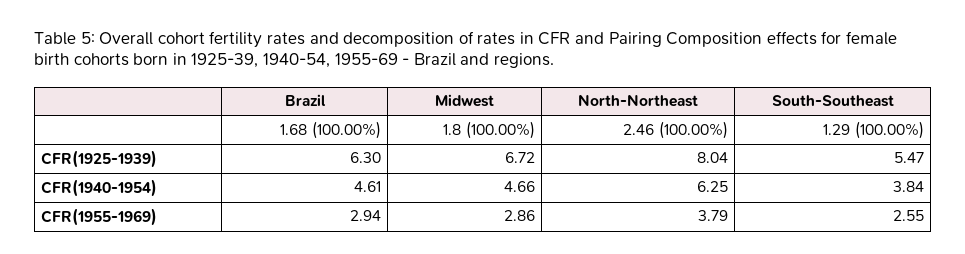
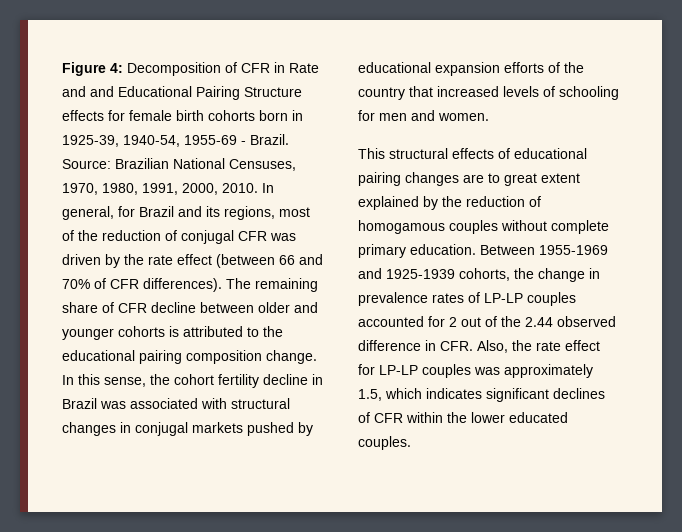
- Table 5: Overall cohort fertility rates and decomposition of rates in CFR and Pairing Composition effects for female birth cohorts born in 1925-39, 1940-54, 1955-69 - Brazil and regions.
- | Brazil | Midwest | North-Northeast | South-Southeast
- | 1.68 (100.00%) | 1.8 (100.00%) | 2.46 (100.00%) | 1.29 (100.00%)
- CFR(1925-1939) | 6.30 | 6.72 | 8.04 | 5.47
- CFR(1940-1954) | 4.61 | 4.66 | 6.25 | 3.84
- CFR(1955-1969) | 2.94 | 2.86 | 3.79 | 2.55
+ Figure 4: Decomposition of CFR in Rate and and Educational Pairing Structure effects for female birth cohorts born in 1925-39, 1940-54, 1955-69 - Brazil. Source: Brazilian National Censuses, 1970, 1980, 1991, 2000, 2010. In general, for Brazil and its regions, most of the reduction of conjugal CFR was driven by the rate effect (between 66 and 70% of CFR differences). The remaining share of CFR decline between older and younger cohorts is attributed to the educational pairing composition change. In this sense, the cohort fertility decline in Brazil was associated with structural changes in conjugal markets pushed by educational expansion efforts of the country that increased levels of schooling for men and women.
+ This structural effects of educational pairing changes are to great extent explained by the reduction of homogamous couples without complete primary education. Between 1955-1969 and 1925-1939 cohorts, the change in prevalence rates of LP-LP couples accounted for 2 out of the 2.44 observed difference in CFR. Also, the rate effect for LP-LP couples was approximately 1.5, which indicates significant declines of CFR within the lower educated couples.

